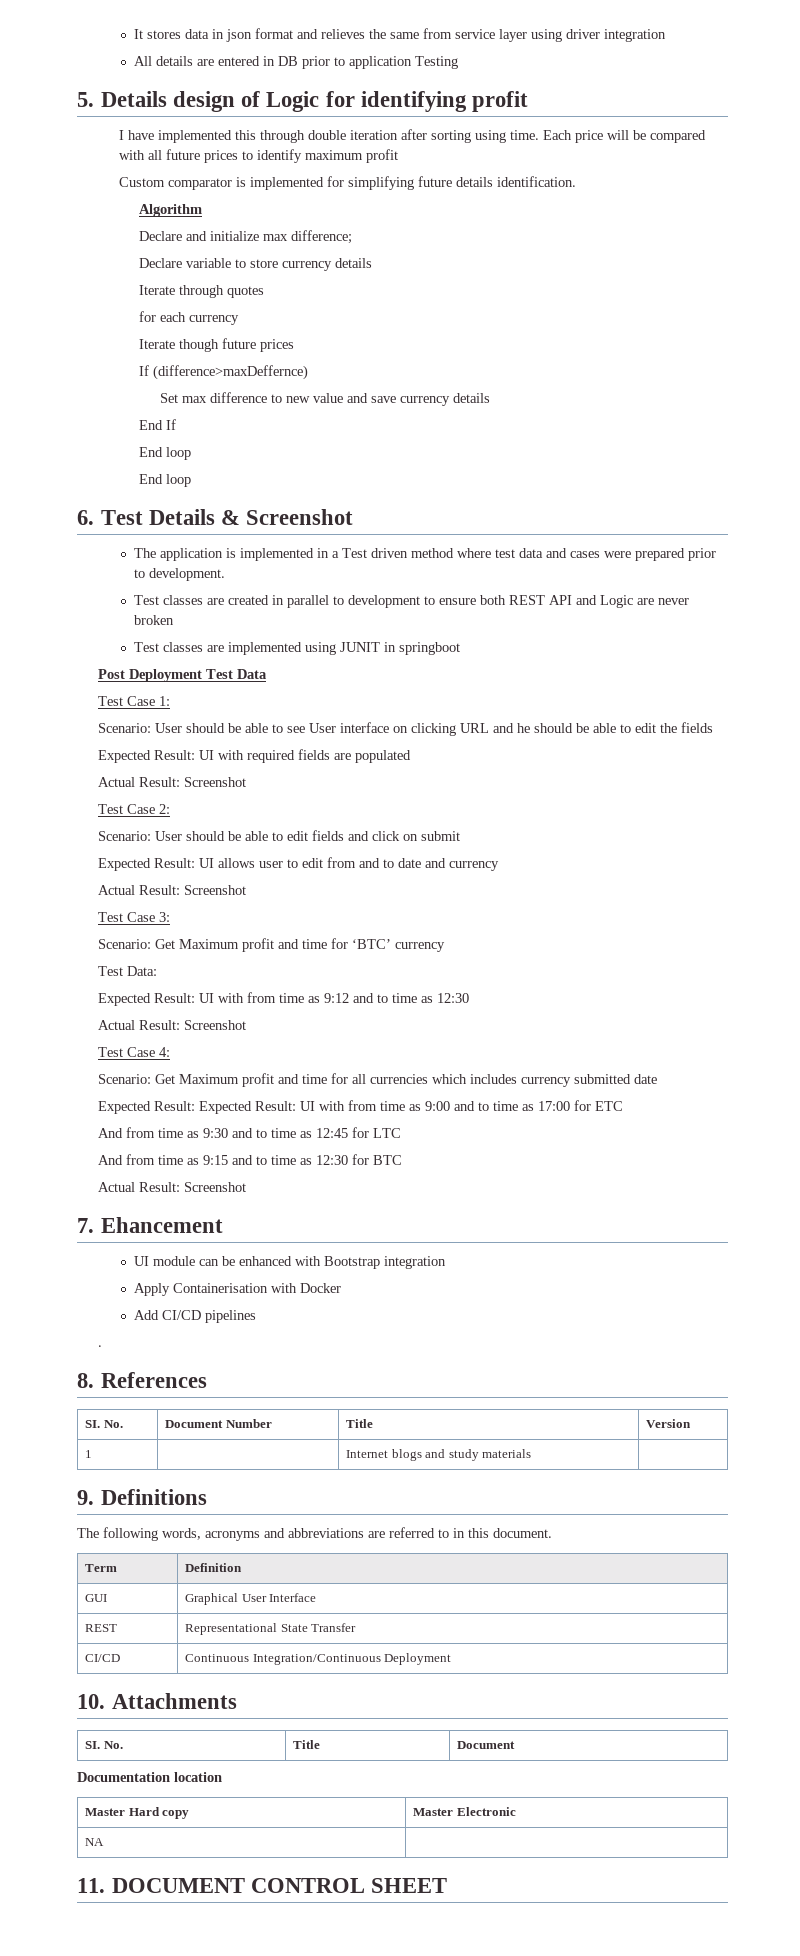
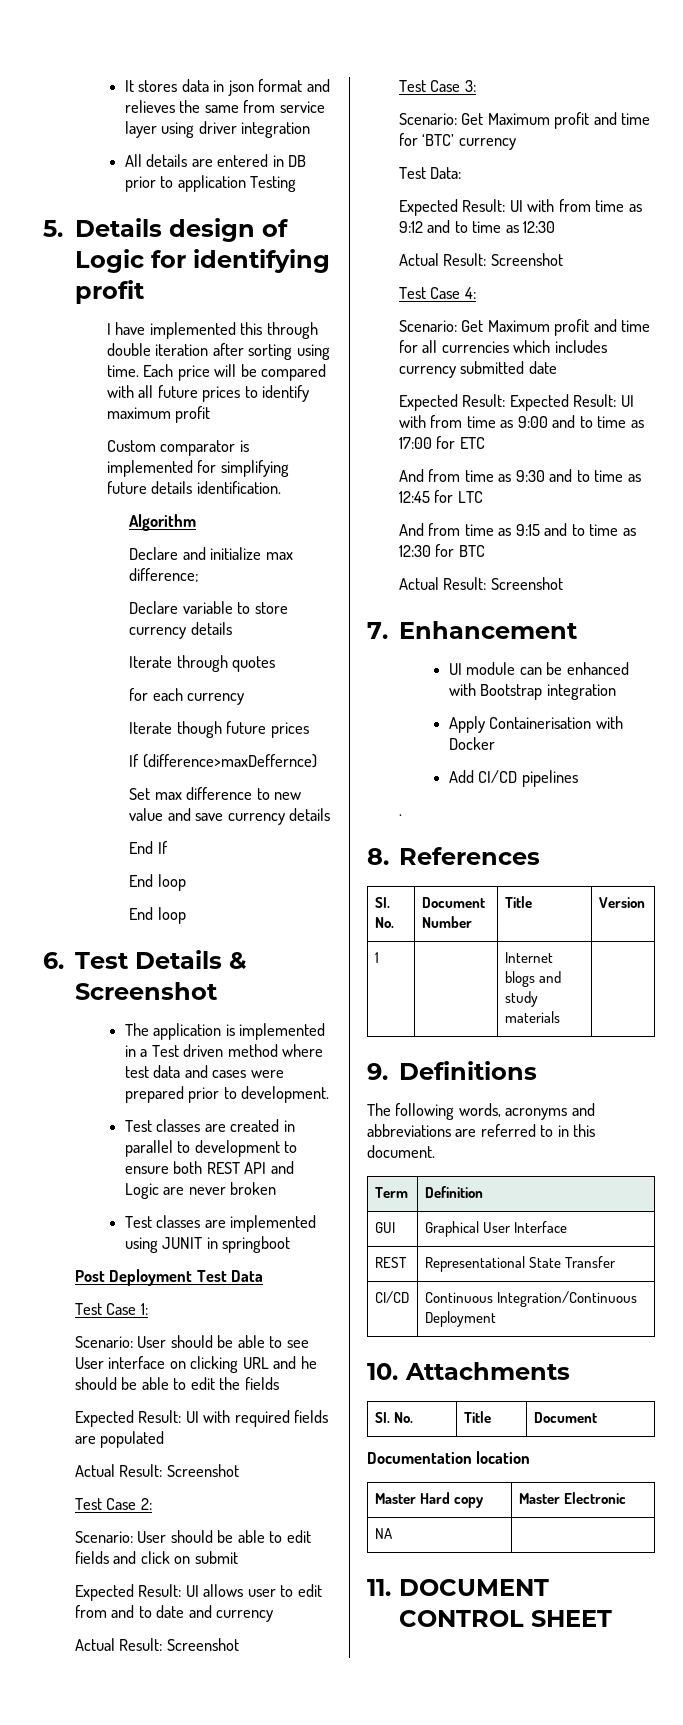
- 7. Ehancement
+ 7. Enhancement

